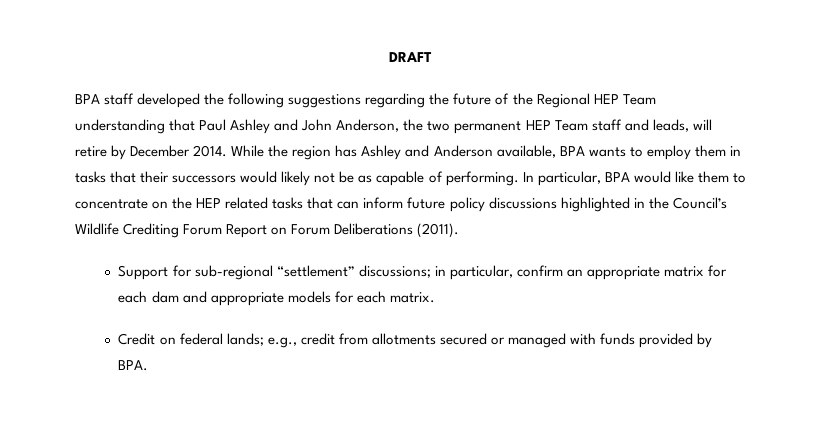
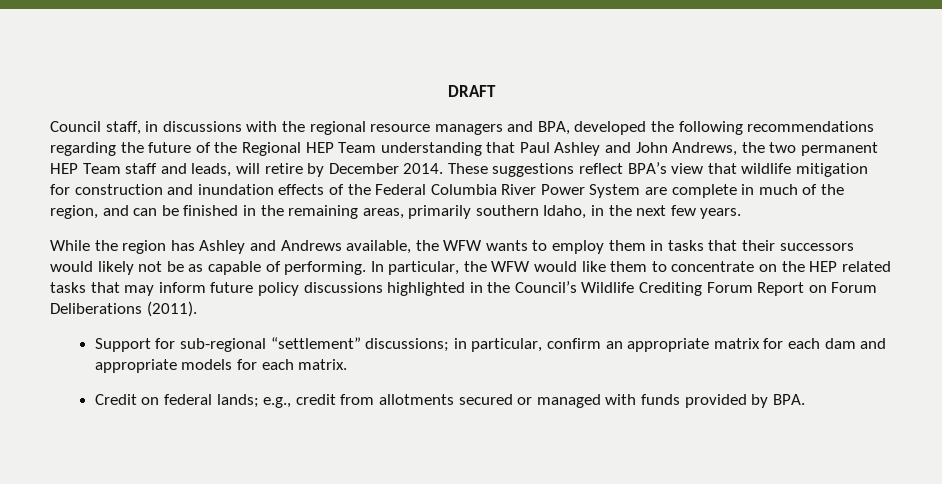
- BPA staff developed the following suggestions regarding the future of the Regional HEP Team understanding that Paul Ashley and John Anderson, the two permanent HEP Team staff and leads, will retire by December 2014. While the region has Ashley and Anderson available, BPA wants to employ them in tasks that their successors would likely not be as capable of performing.
+ Council staff, in discussions with the regional resource managers and BPA, developed the following recommendations regarding the future of the Regional HEP Team understanding that Paul Ashley and John Andrews, the two permanent HEP Team staff and leads, will retire by December 2014. These suggestions reflect BPA’s view that wildlife mitigation for construction and inundation effects of the Federal Columbia River Power System are complete in much of the region, and can be finished in the remaining areas, primarily southern Idaho, in the next few years.
+ While the region has Ashley and Andrews available, the WFW wants to employ them in tasks that their successors would likely not be as capable of performing.
- In particular, BPA would like them to concentrate on the HEP related tasks that can inform future policy discussions highlighted in the Council’s Wildlife Crediting Forum Report on Forum Deliberations (2011).
+ In particular, the WFW would like them to concentrate on the HEP related tasks that may inform future policy discussions highlighted in the Council’s Wildlife Crediting Forum Report on Forum Deliberations (2011).

